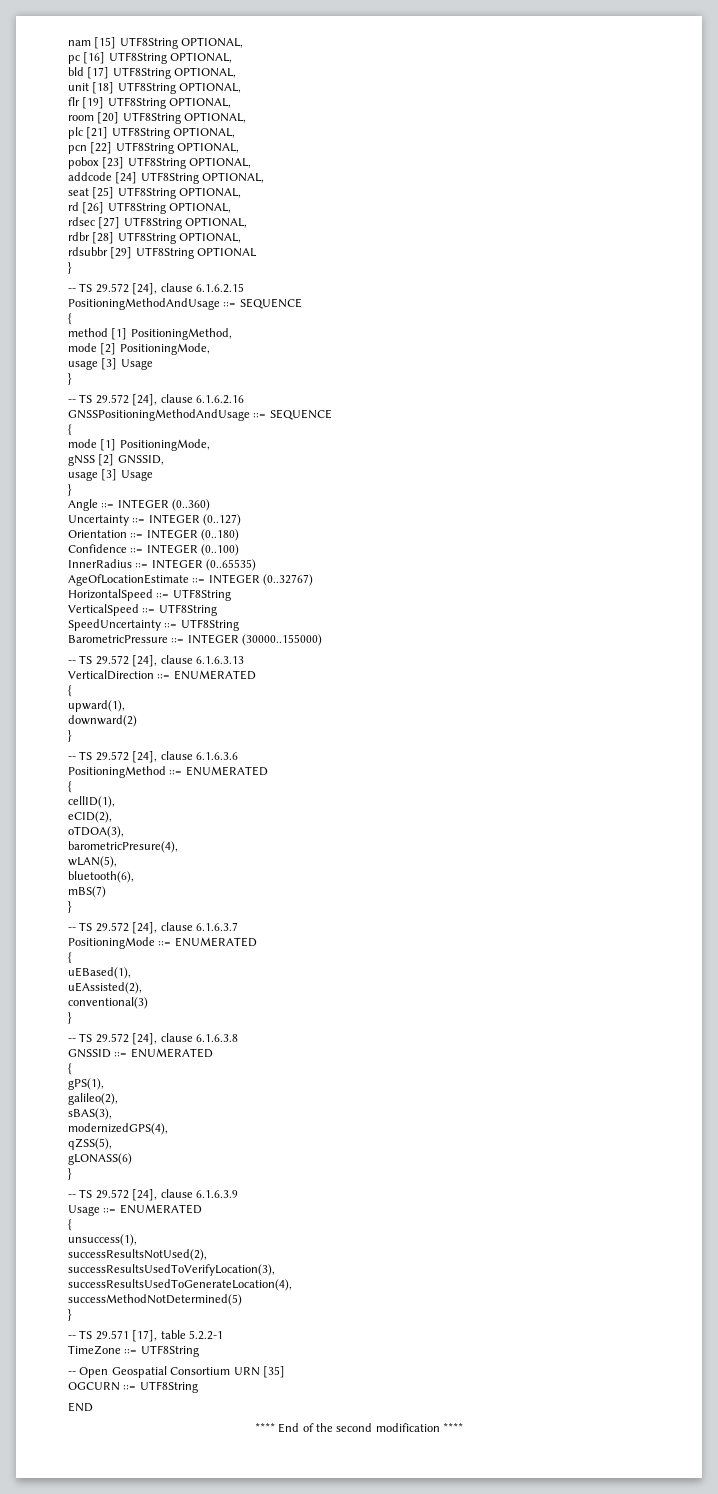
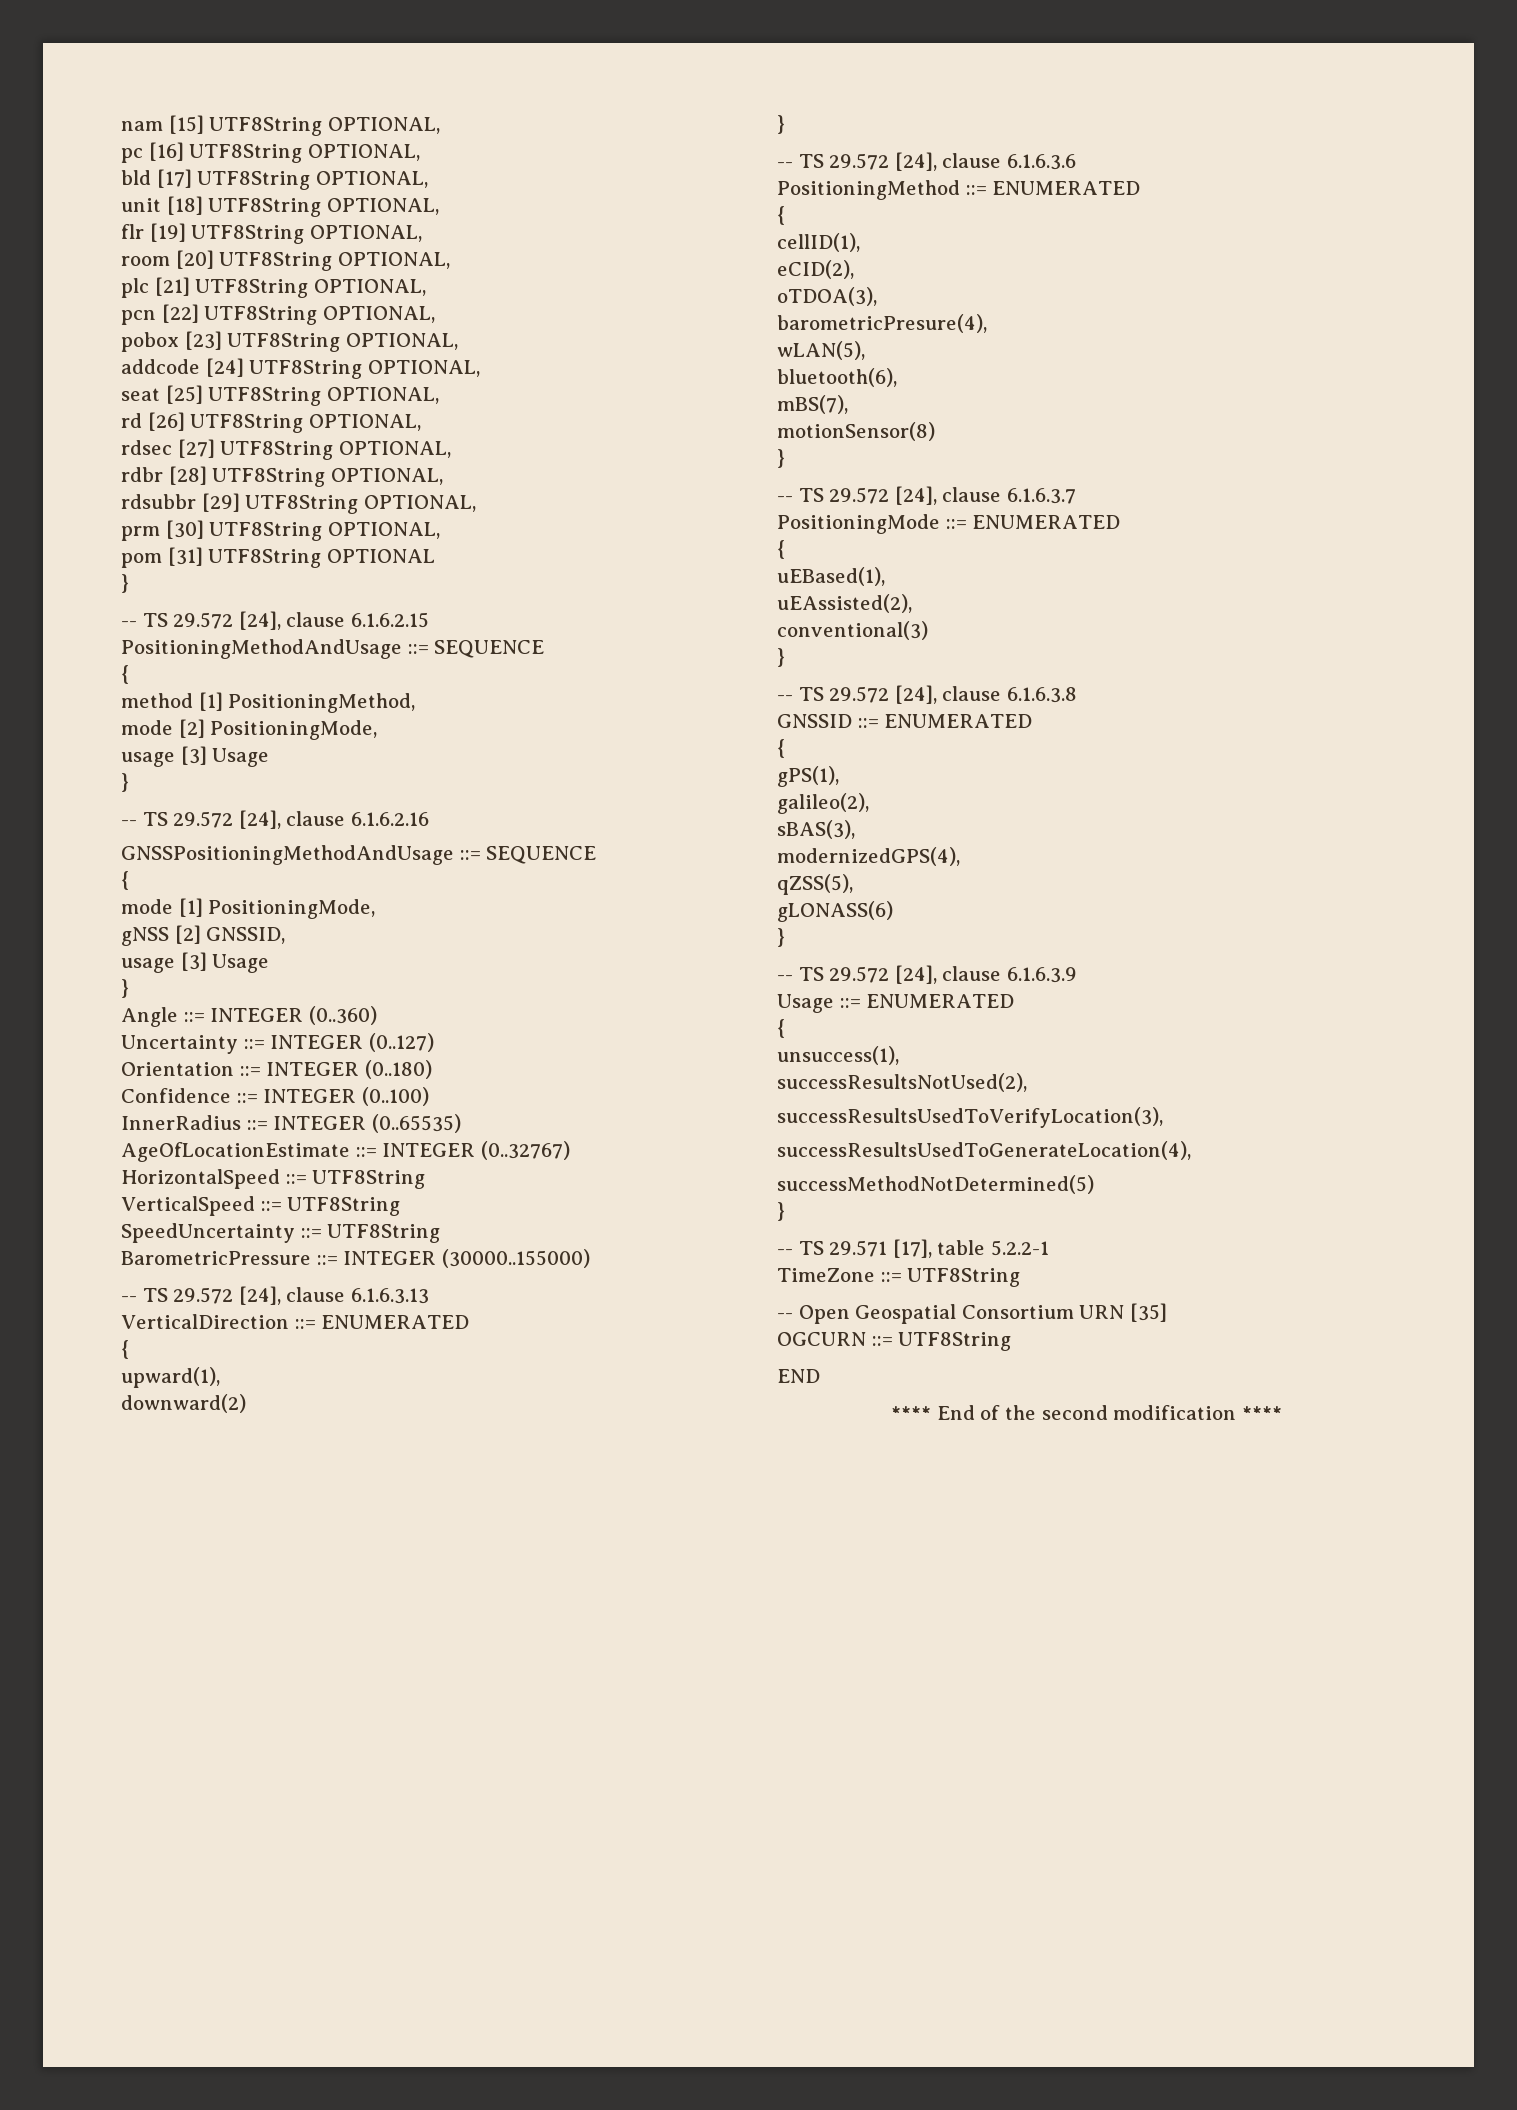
- rdsubbr [29] UTF8String OPTIONAL
+ rdsubbr [29] UTF8String OPTIONAL,
+ prm [30] UTF8String OPTIONAL,
+ pom [31] UTF8String OPTIONAL
- mBS(7)
+ mBS(7),
+ motionSensor(8)

